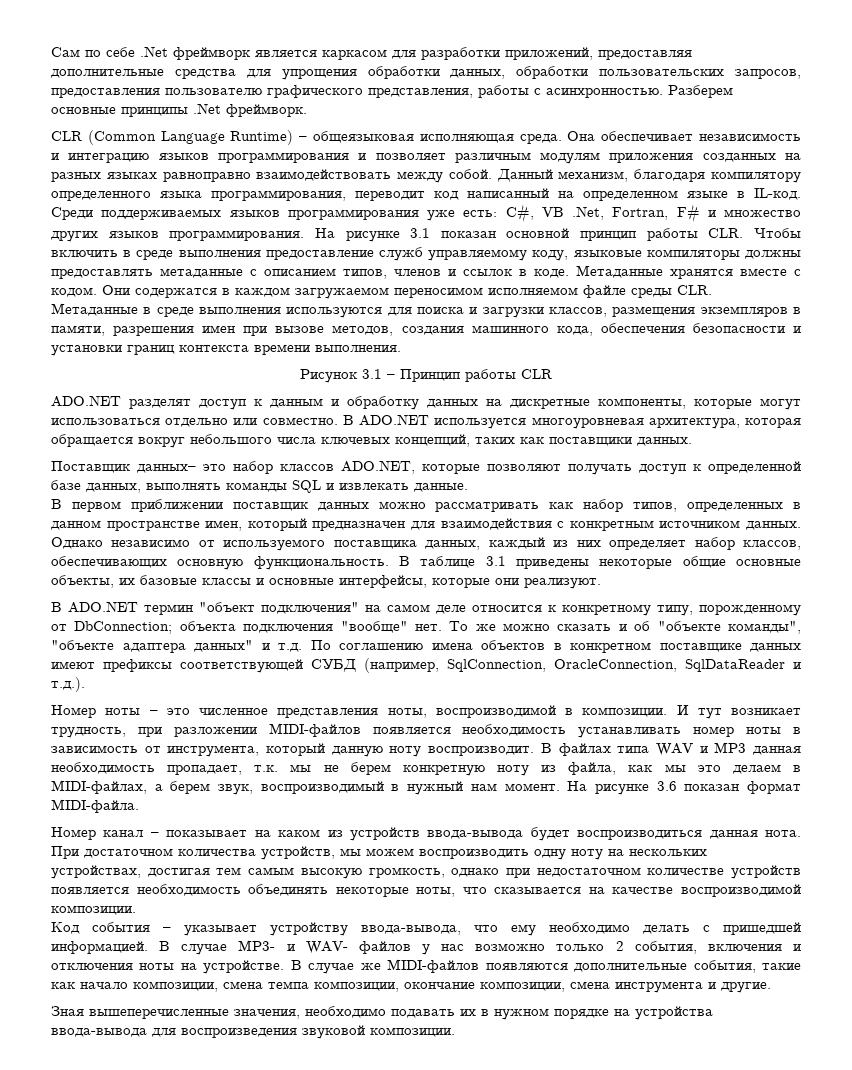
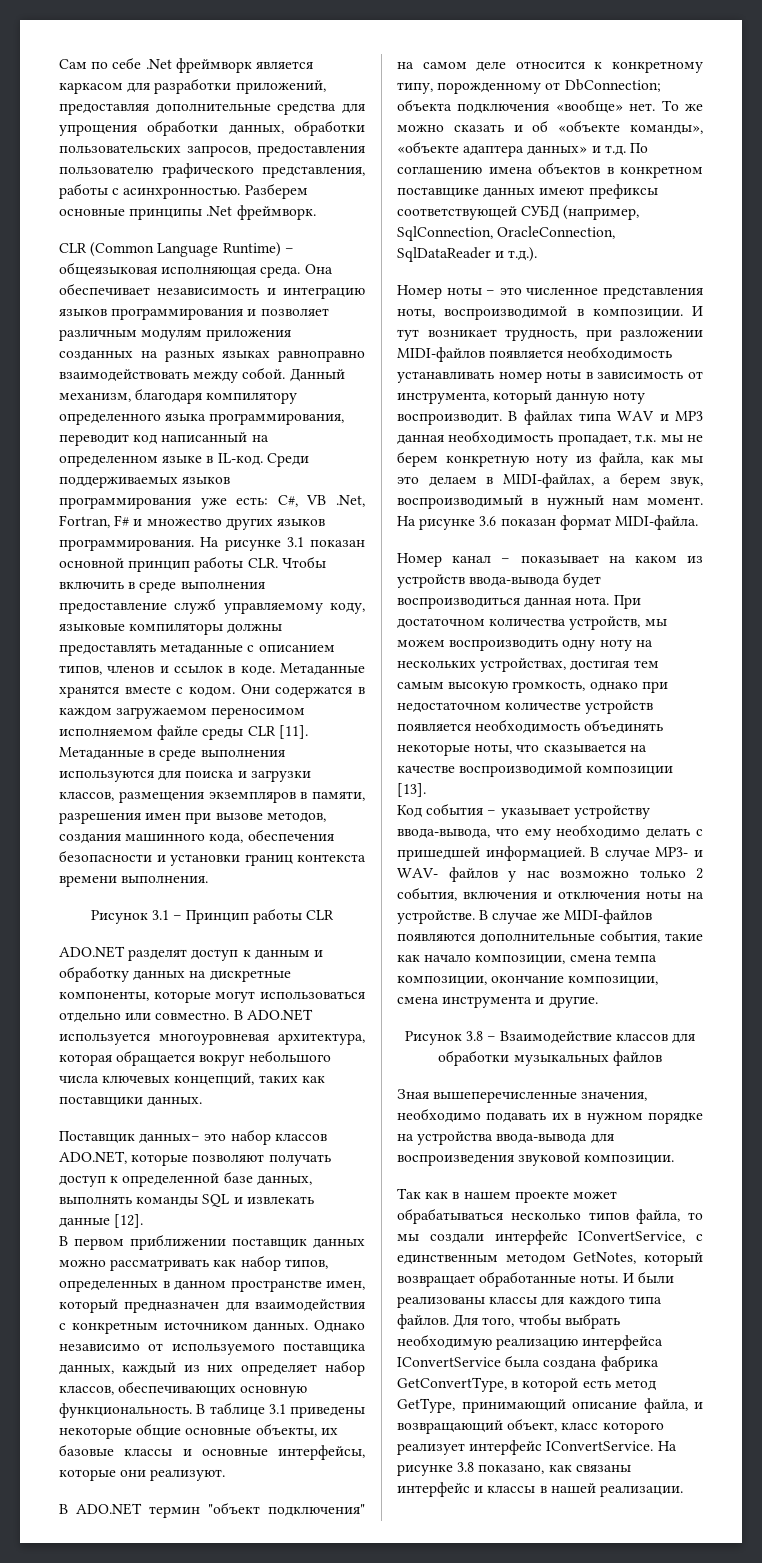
- Они содержатся в каждом загружаемом переносимом исполняемом файле среды CLR. Метаданные в среде выполнения используются для поиска и загрузки классов, размещения экземпляров в памяти, разрешения имен при вызове методов, создания машинного кода, обеспечения безопасности и установки границ контекста времени выполнения.
+ Они содержатся в каждом загружаемом переносимом исполняемом файле среды CLR [11]. Метаданные в среде выполнения используются для поиска и загрузки классов, размещения экземпляров в памяти, разрешения имен при вызове методов, создания машинного кода, обеспечения безопасности и установки границ контекста времени выполнения.
- Поставщик данных– это набор классов ADO.NET, которые позволяют получать доступ к определенной базе данных, выполнять команды SQL и извлекать данные.
+ Поставщик данных– это набор классов ADO.NET, которые позволяют получать доступ к определенной базе данных, выполнять команды SQL и извлекать данные [12].
- В ADO.NET термин "объект подключения" на самом деле относится к конкретному типу, порожденному от DbConnection; объекта подключения "вообще" нет.
+ В ADO.NET термин "объект подключения" на самом деле относится к конкретному типу, порожденному от DbConnection; объекта подключения «вообще» нет.
- То же можно сказать и об "объекте команды", "объекте адаптера данных" и т.д. По соглашению имена объектов в конкретном поставщике данных имеют префиксы соответствующей СУБД (например, SqlConnection, OracleConnection, SqlDataReader и т.д.).
+ То же можно сказать и об «объекте команды», «объекте адаптера данных» и т.д. По соглашению имена объектов в конкретном поставщике данных имеют префиксы соответствующей СУБД (например, SqlConnection, OracleConnection, SqlDataReader и т.д.).
- При достаточном количества устройств, мы можем воспроизводить одну ноту на нескольких устройствах, достигая тем самым высокую громкость, однако при недостаточном количестве устройств появляется необходимость объединять некоторые ноты, что сказывается на качестве воспроизводимой композиции.
+ При достаточном количества устройств, мы можем воспроизводить одну ноту на нескольких устройствах, достигая тем самым высокую громкость, однако при недостаточном количестве устройств появляется необходимость объединять некоторые ноты, что сказывается на качестве воспроизводимой композиции [13].
+ Рисунок 3.8 – Взаимодействие классов для обработки музыкальных файлов
+ Так как в нашем проекте может обрабатываться несколько типов файла, то мы создали интерфейс IConvertService, с единственным методом GetNotes, который возвращает обработанные ноты. И были реализованы классы для каждого типа файлов. Для того, чтобы выбрать необходимую реализацию интерфейса IConvertService была создана фабрика GetConvertType, в которой есть метод GetType, принимающий описание файла, и возвращающий объект, класс которого реализует интерфейс IConvertService. На рисунке 3.8 показано, как связаны интерфейс и классы в нашей реализации.

